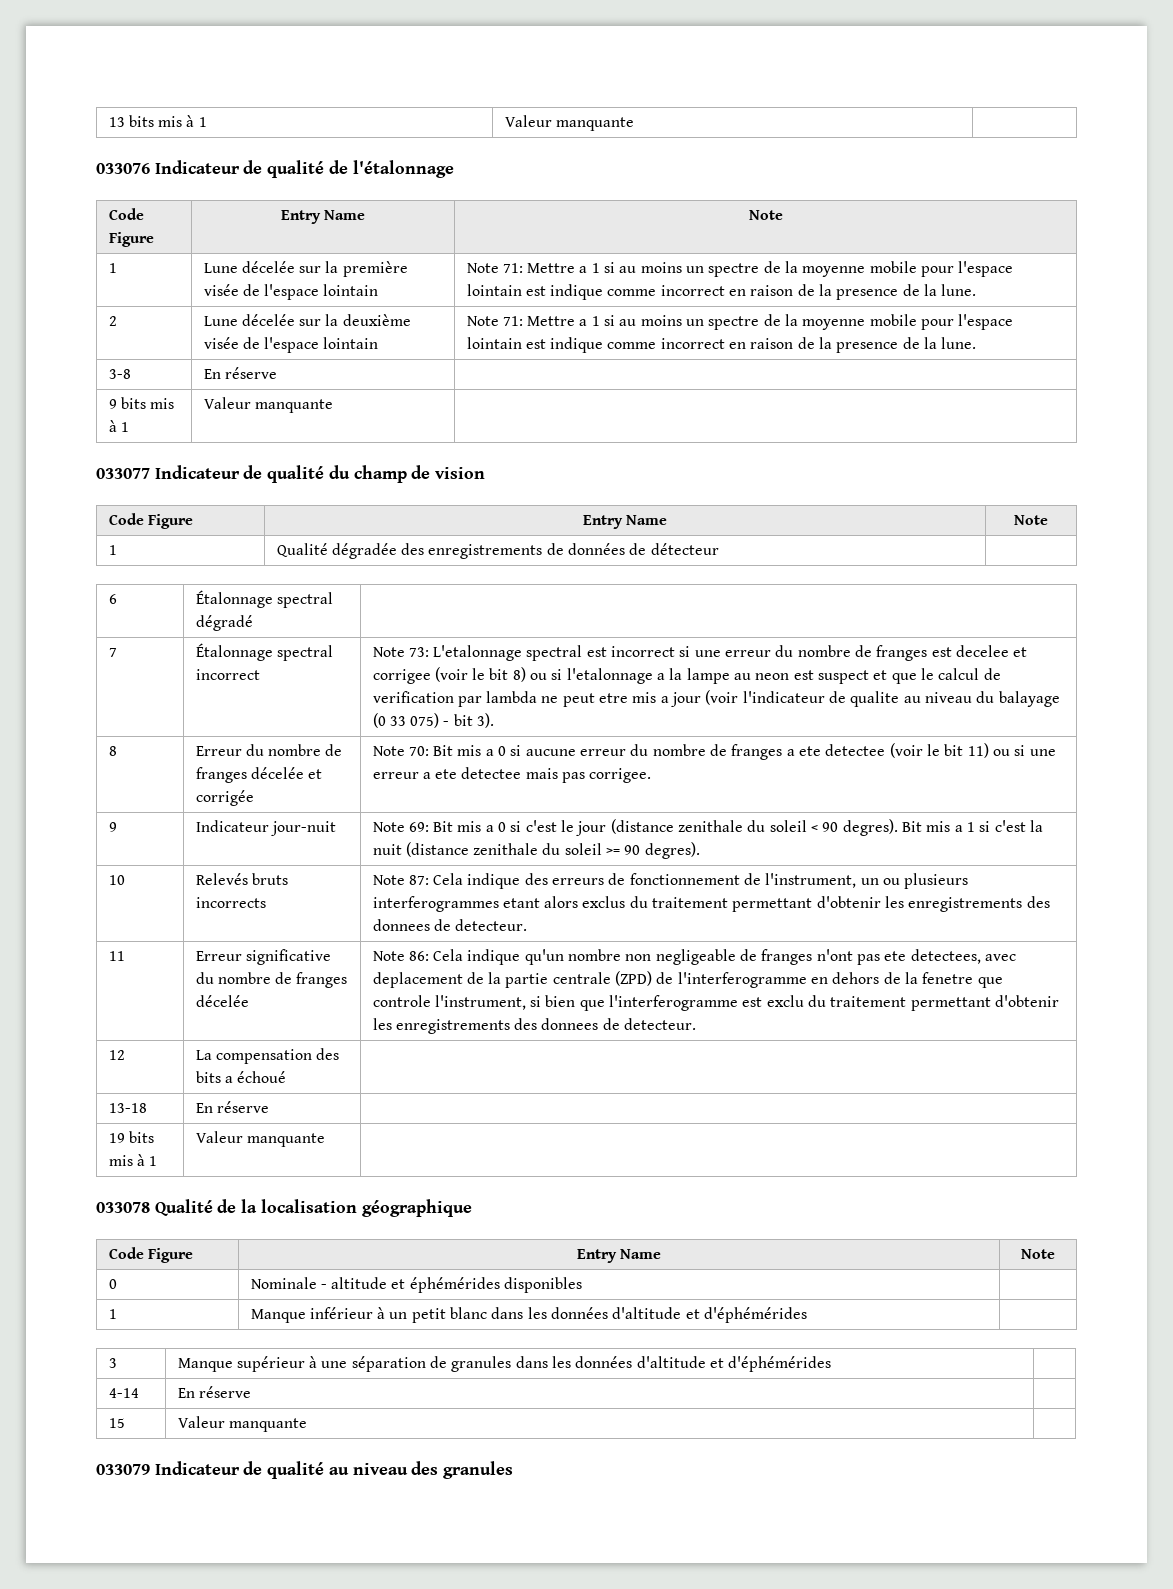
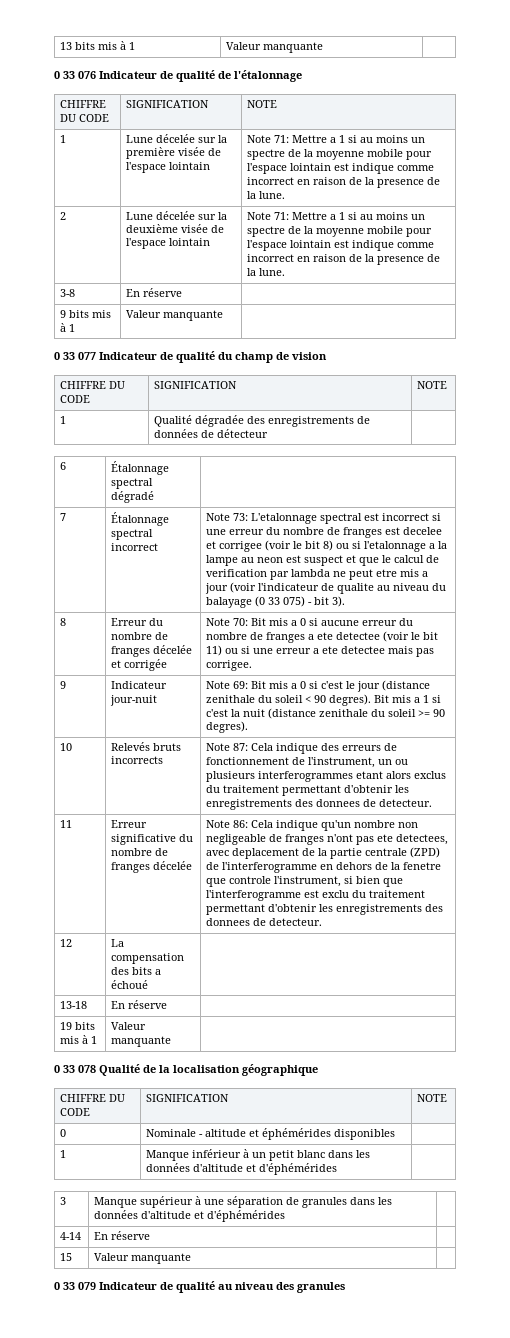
- 033076 Indicateur de qualité de l'étalonnage
- Code Figure | Entry Name | Note
+ 0 33 076 Indicateur de qualité de l'étalonnage
+ CHIFFRE DU CODE | SIGNIFICATION | NOTE
- 033077 Indicateur de qualité du champ de vision
- Code Figure | Entry Name | Note
+ 0 33 077 Indicateur de qualité du champ de vision
+ CHIFFRE DU CODE | SIGNIFICATION | NOTE
- 033078 Qualité de la localisation géographique
- Code Figure | Entry Name | Note
+ 0 33 078 Qualité de la localisation géographique
+ CHIFFRE DU CODE | SIGNIFICATION | NOTE
- 033079 Indicateur de qualité au niveau des granules
+ 0 33 079 Indicateur de qualité au niveau des granules

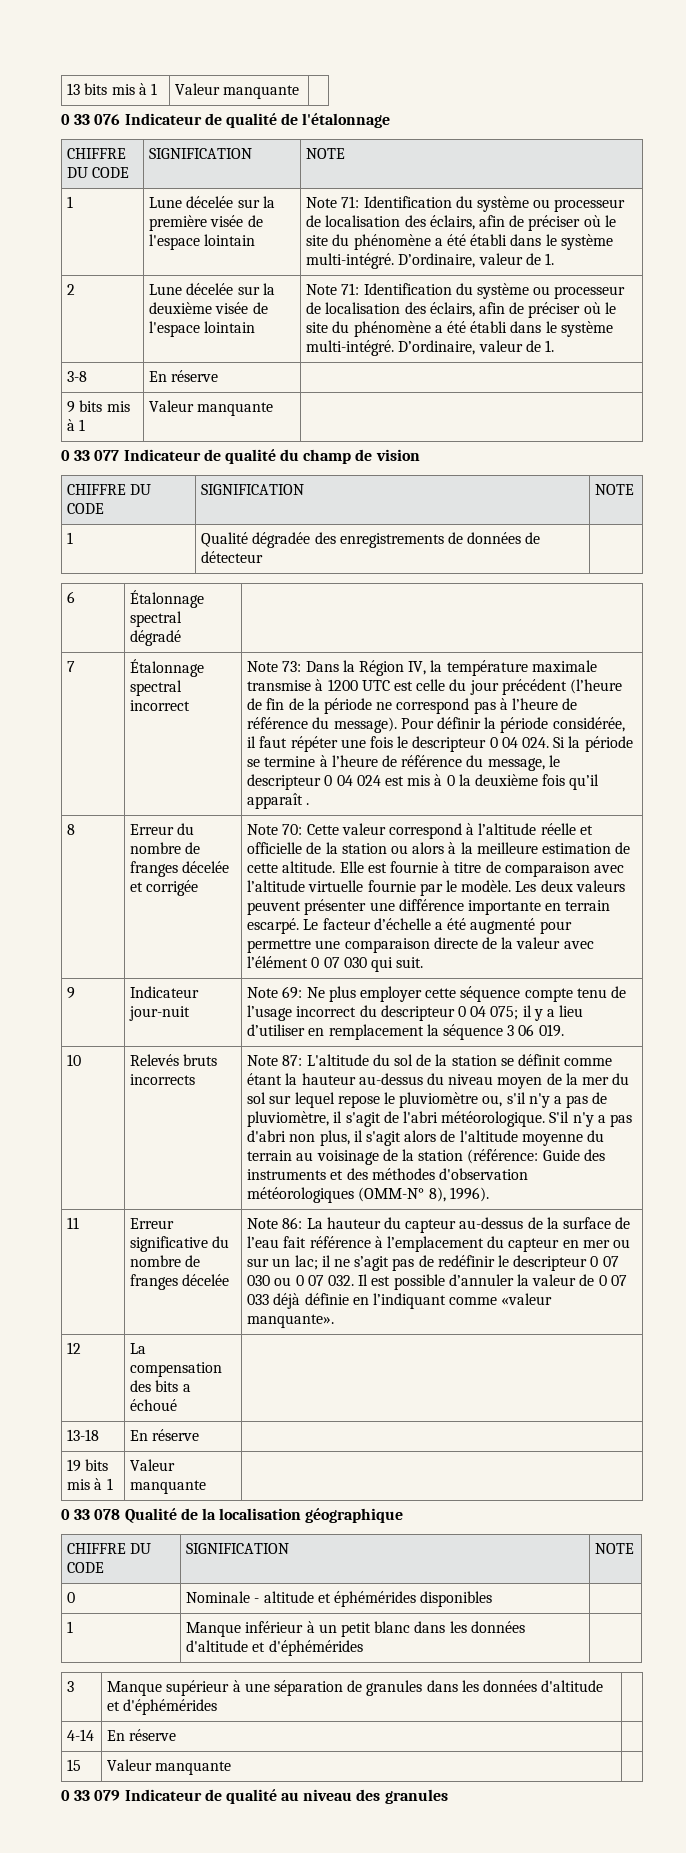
- 1 | Lune décelée sur la première visée de l'espace lointain | Note 71: Mettre a 1 si au moins un spectre de la moyenne mobile pour l'espace lointain est indique comme incorrect en raison de la presence de la lune.
+ 1 | Lune décelée sur la première visée de l'espace lointain | Note 71: Identification du système ou processeur de localisation des éclairs, afin de préciser où le site du phénomène a été établi dans le système multi-intégré. D’ordinaire, valeur de 1.
- 2 | Lune décelée sur la deuxième visée de l'espace lointain | Note 71: Mettre a 1 si au moins un spectre de la moyenne mobile pour l'espace lointain est indique comme incorrect en raison de la presence de la lune.
+ 2 | Lune décelée sur la deuxième visée de l'espace lointain | Note 71: Identification du système ou processeur de localisation des éclairs, afin de préciser où le site du phénomène a été établi dans le système multi-intégré. D’ordinaire, valeur de 1.
- Note 73: L'etalonnage spectral est incorrect si une erreur du nombre de franges est decelee et corrigee (voir le bit 8) ou si l'etalonnage a la lampe au neon est suspect et que le calcul de verification par lambda ne peut etre mis a jour (voir l'indicateur de qualite au niveau du balayage (0 33 075) - bit 3).
+ Note 73: Dans la Région IV, la température maximale transmise à 1200 UTC est celle du jour précédent (l’heure de fin de la période ne correspond pas à l’heure de référence du message). Pour définir la période considérée, il faut répéter une fois le descripteur 0 04 024. Si la période se termine à l’heure de référence du message, le descripteur 0 04 024 est mis à 0 la deuxième fois qu’il apparaît .
- Note 70: Bit mis a 0 si aucune erreur du nombre de franges a ete detectee (voir le bit 11) ou si une erreur a ete detectee mais pas corrigee.
+ Note 70: Cette valeur correspond à l’altitude réelle et officielle de la station ou alors à la meilleure estimation de cette altitude. Elle est fournie à titre de comparaison avec l’altitude virtuelle fournie par le modèle. Les deux valeurs peuvent présenter une différence importante en terrain escarpé. Le facteur d’échelle a été augmenté pour permettre une comparaison directe de la valeur avec l’élément 0 07 030 qui suit.
- 9 | Indicateur jour-nuit | Note 69: Bit mis a 0 si c'est le jour (distance zenithale du soleil < 90 degres). Bit mis a 1 si c'est la nuit (distance zenithale du soleil >= 90 degres).
+ 9 | Indicateur jour-nuit | Note 69: Ne plus employer cette séquence compte tenu de l’usage incorrect du descripteur 0 04 075; il y a lieu d’utiliser en remplacement la séquence 3 06 019.
- Note 87: Cela indique des erreurs de fonctionnement de l'instrument, un ou plusieurs interferogrammes etant alors exclus du traitement permettant d'obtenir les enregistrements des donnees de detecteur.
+ Note 87: L'altitude du sol de la station se définit comme étant la hauteur au-dessus du niveau moyen de la mer du sol sur lequel repose le pluviomètre ou, s'il n'y a pas de pluviomètre, il s'agit de l'abri météorologique. S'il n'y a pas d'abri non plus, il s'agit alors de l'altitude moyenne du terrain au voisinage de la station (référence: Guide des instruments et des méthodes d'observation météorologiques (OMM-N° 8), 1996).
- Note 86: Cela indique qu'un nombre non negligeable de franges n'ont pas ete detectees, avec deplacement de la partie centrale (ZPD) de l'interferogramme en dehors de la fenetre que controle l'instrument, si bien que l'interferogramme est exclu du traitement permettant d'obtenir les enregistrements des donnees de detecteur.
+ Note 86: La hauteur du capteur au-dessus de la surface de l’eau fait référence à l’emplacement du capteur en mer ou sur un lac; il ne s’agit pas de redéfinir le descripteur 0 07 030 ou 0 07 032. Il est possible d’annuler la valeur de 0 07 033 déjà définie en l’indiquant comme «valeur manquante».

